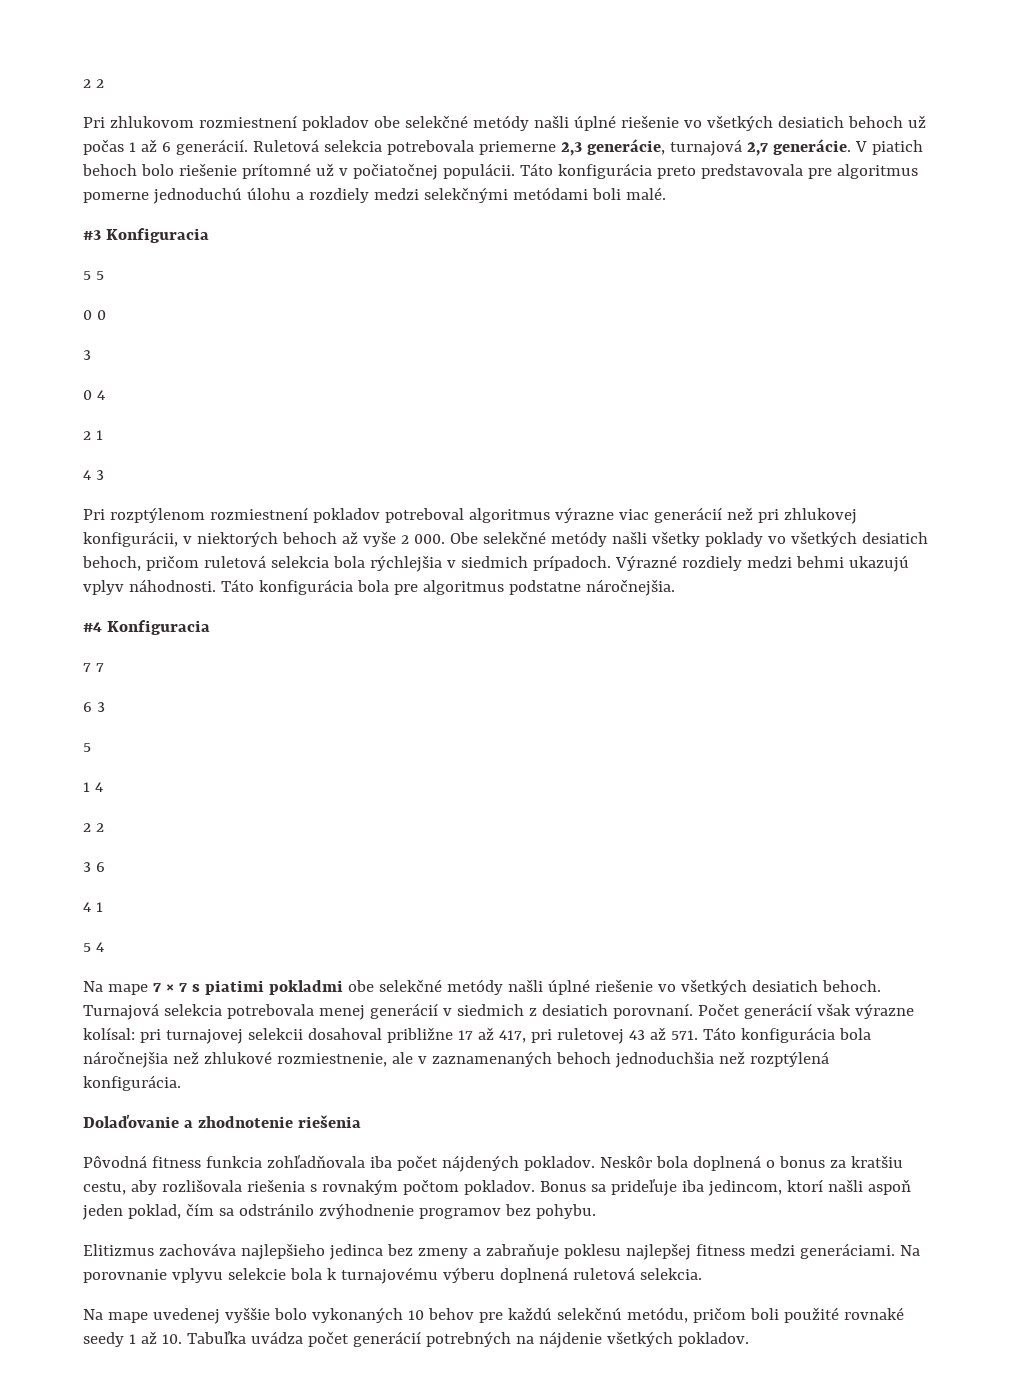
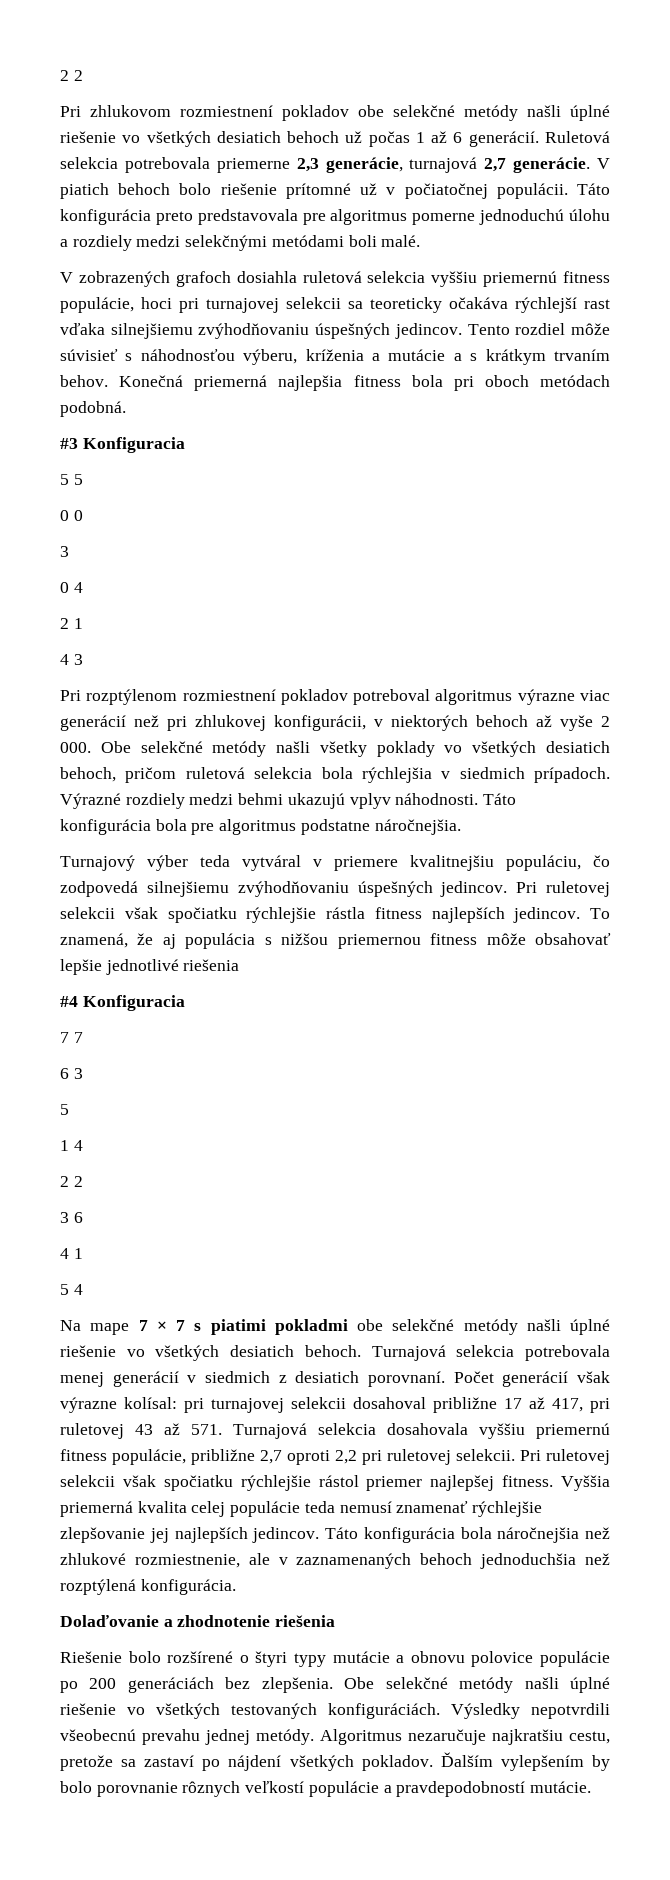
+ V zobrazených grafoch dosiahla ruletová selekcia vyššiu priemernú fitness populácie, hoci pri turnajovej selekcii sa teoreticky očakáva rýchlejší rast vďaka silnejšiemu zvýhodňovaniu úspešných jedincov. Tento rozdiel môže súvisieť s náhodnosťou výberu, kríženia a mutácie a s krátkym trvaním behov. Konečná priemerná najlepšia fitness bola pri oboch metódach podobná.
+ Turnajový výber teda vytváral v priemere kvalitnejšiu populáciu, čo zodpovedá silnejšiemu zvýhodňovaniu úspešných jedincov. Pri ruletovej selekcii však spočiatku rýchlejšie rástla fitness najlepších jedincov. To znamená, že aj populácia s nižšou priemernou fitness môže obsahovať lepšie jednotlivé riešenia
- Počet generácií však výrazne kolísal: pri turnajovej selekcii dosahoval približne 17 až 417, pri ruletovej 43 až 571. Táto konfigurácia bola náročnejšia než zhlukové rozmiestnenie, ale v zaznamenaných behoch jednoduchšia než rozptýlená konfigurácia.
+ Počet generácií však výrazne kolísal: pri turnajovej selekcii dosahoval približne 17 až 417, pri ruletovej 43 až 571. Turnajová selekcia dosahovala vyššiu priemernú fitness populácie, približne 2,7 oproti 2,2 pri ruletovej selekcii. Pri ruletovej selekcii však spočiatku rýchlejšie rástol priemer najlepšej fitness. Vyššia priemerná kvalita celej populácie teda nemusí znamenať rýchlejšie zlepšovanie jej najlepších jedincov. Táto konfigurácia bola náročnejšia než zhlukové rozmiestnenie, ale v zaznamenaných behoch jednoduchšia než rozptýlená konfigurácia.
- Pôvodná fitness funkcia zohľadňovala iba počet nájdených pokladov. Neskôr bola doplnená o bonus za kratšiu cestu, aby rozlišovala riešenia s rovnakým počtom pokladov. Bonus sa prideľuje iba jedincom, ktorí našli aspoň jeden poklad, čím sa odstránilo zvýhodnenie programov bez pohybu.
- Elitizmus zachováva najlepšieho jedinca bez zmeny a zabraňuje poklesu najlepšej fitness medzi generáciami. Na porovnanie vplyvu selekcie bola k turnajovému výberu doplnená ruletová selekcia.
- Na mape uvedenej vyššie bolo vykonaných 10 behov pre každú selekčnú metódu, pričom boli použité rovnaké seedy 1 až 10. Tabuľka uvádza počet generácií potrebných na nájdenie všetkých pokladov.
+ Riešenie bolo rozšírené o štyri typy mutácie a obnovu polovice populácie po 200 generáciách bez zlepšenia. Obe selekčné metódy našli úplné riešenie vo všetkých testovaných konfiguráciách. Výsledky nepotvrdili všeobecnú prevahu jednej metódy. Algoritmus nezaručuje najkratšiu cestu, pretože sa zastaví po nájdení všetkých pokladov. Ďalším vylepšením by bolo porovnanie rôznych veľkostí populácie a pravdepodobností mutácie.

